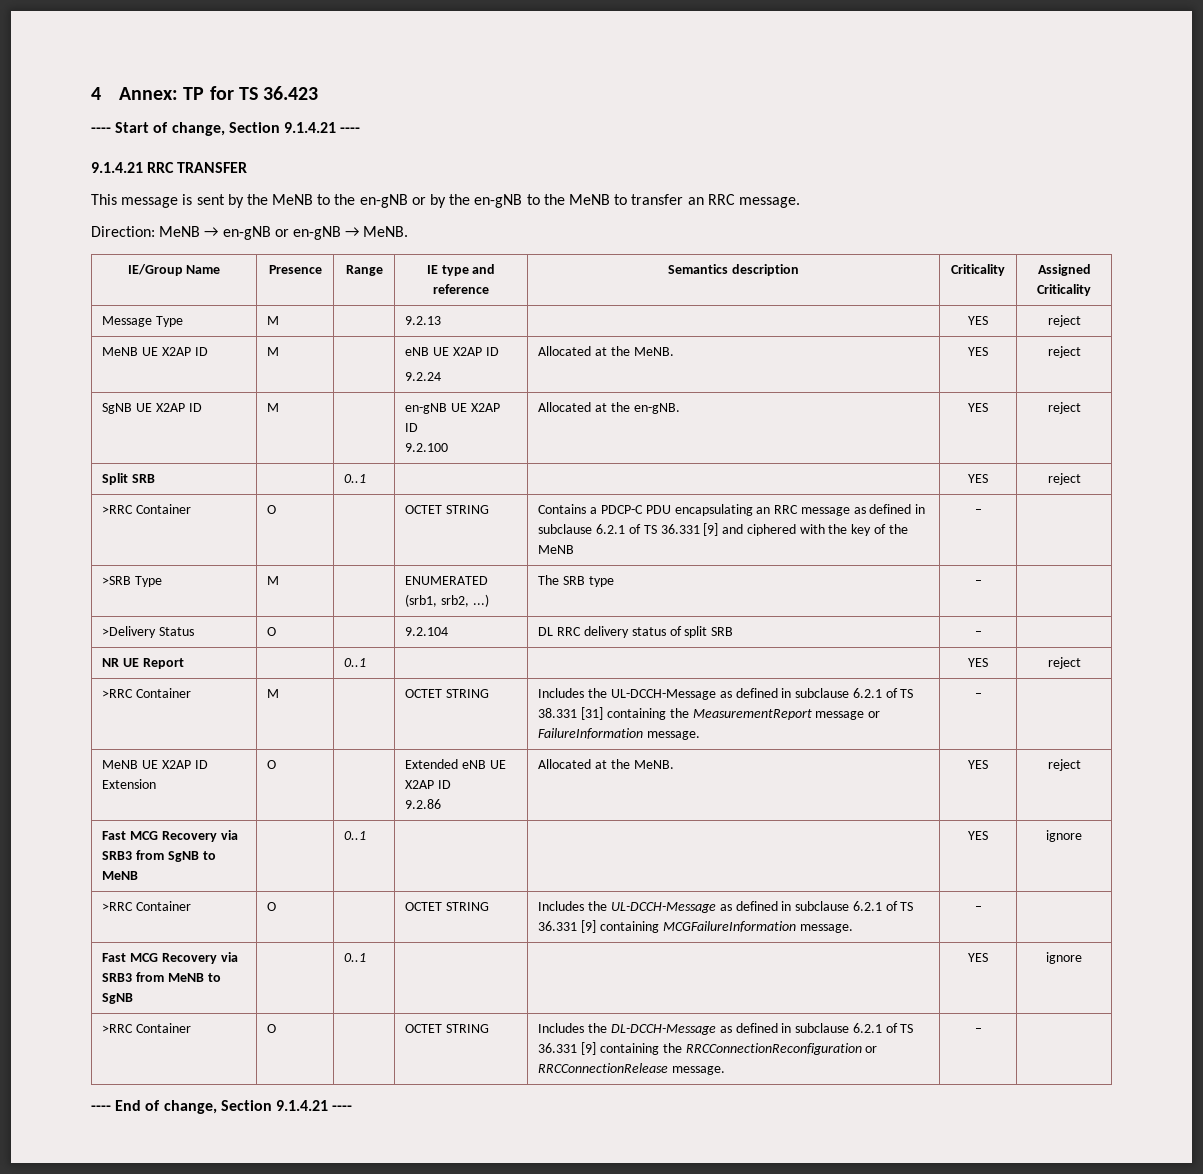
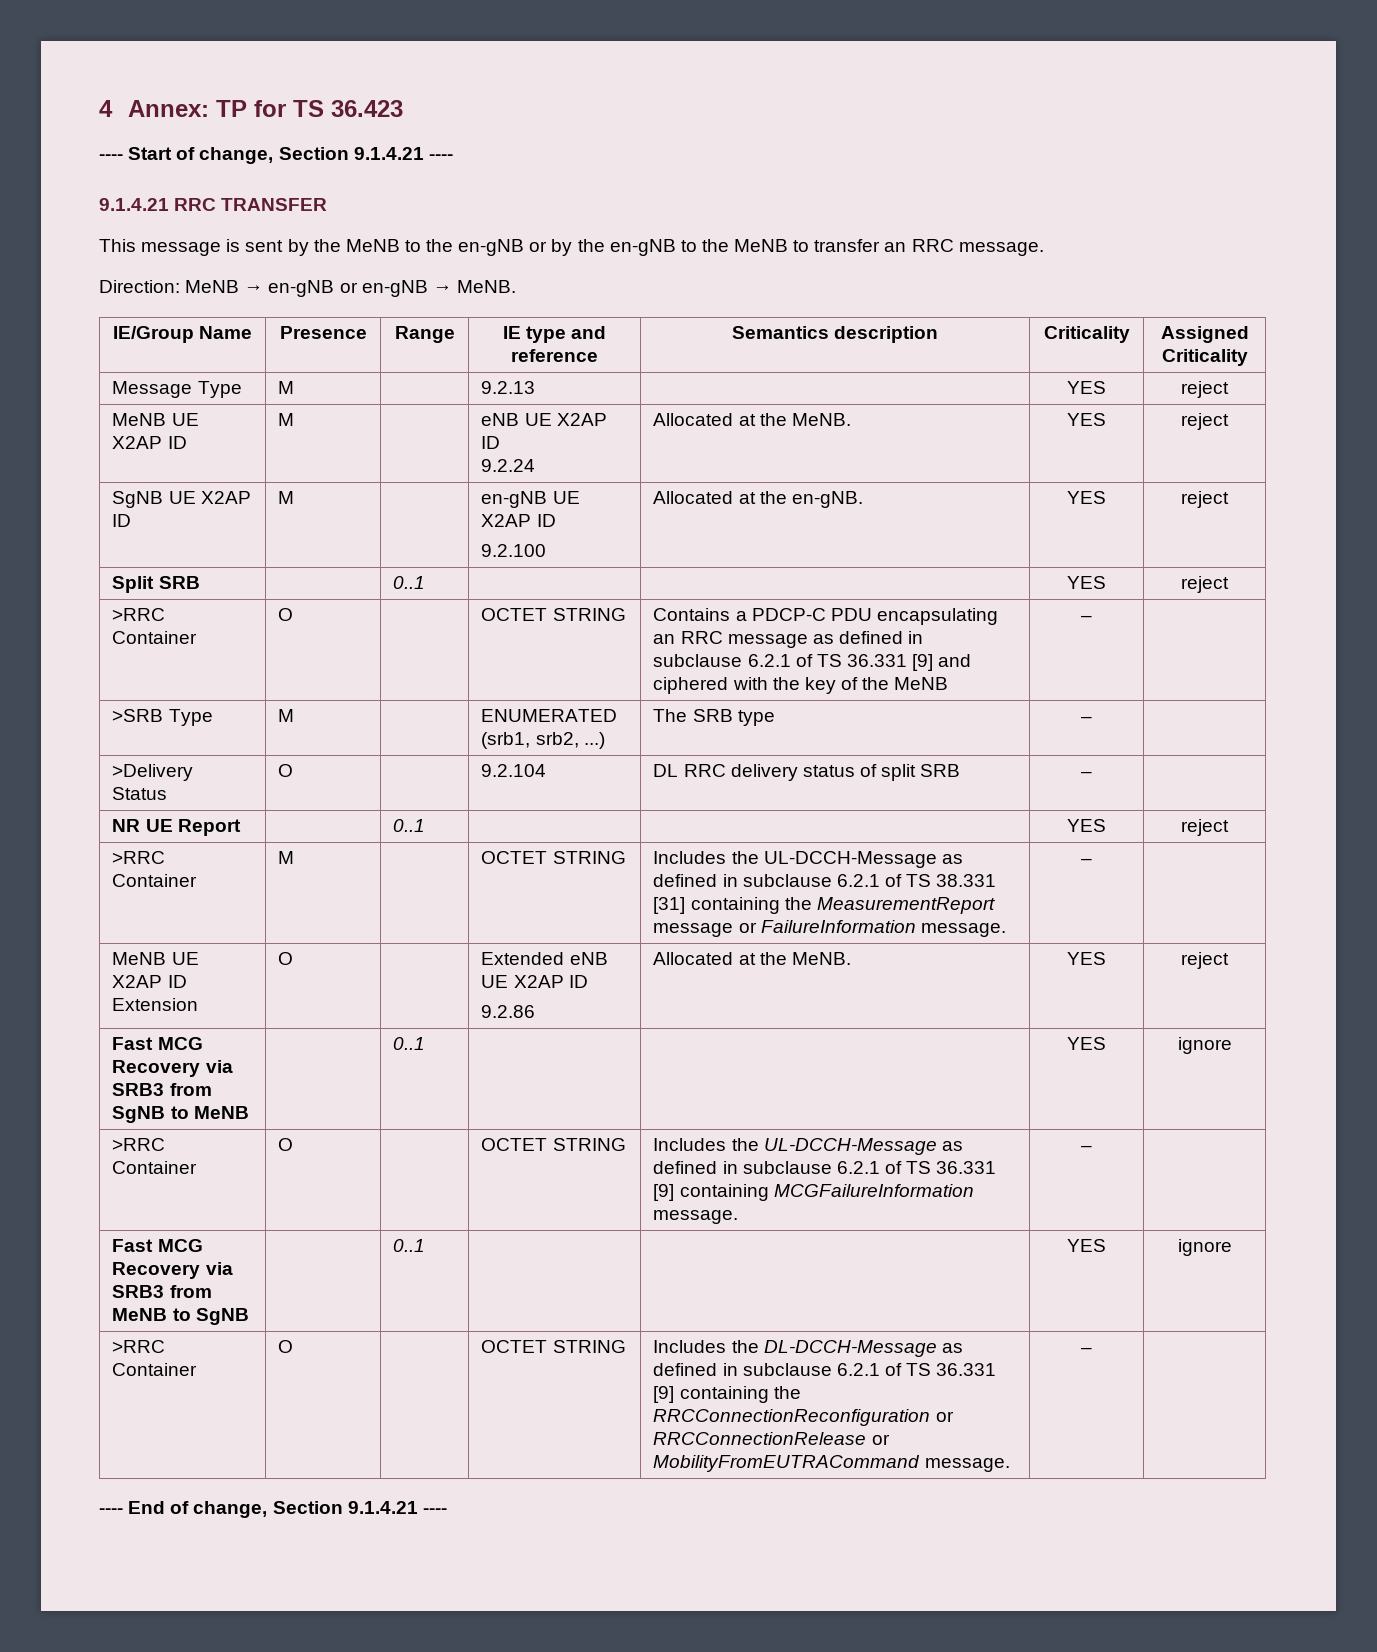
- >RRC Container | O | | OCTET STRING | Includes the DL-DCCH-Message as defined in subclause 6.2.1 of TS 36.331 [9] containing the RRCConnectionReconfiguration or RRCConnectionRelease message. | – |
+ >RRC Container | O | | OCTET STRING | Includes the DL-DCCH-Message as defined in subclause 6.2.1 of TS 36.331 [9] containing the RRCConnectionReconfiguration or RRCConnectionRelease or MobilityFromEUTRACommand message. | – |

